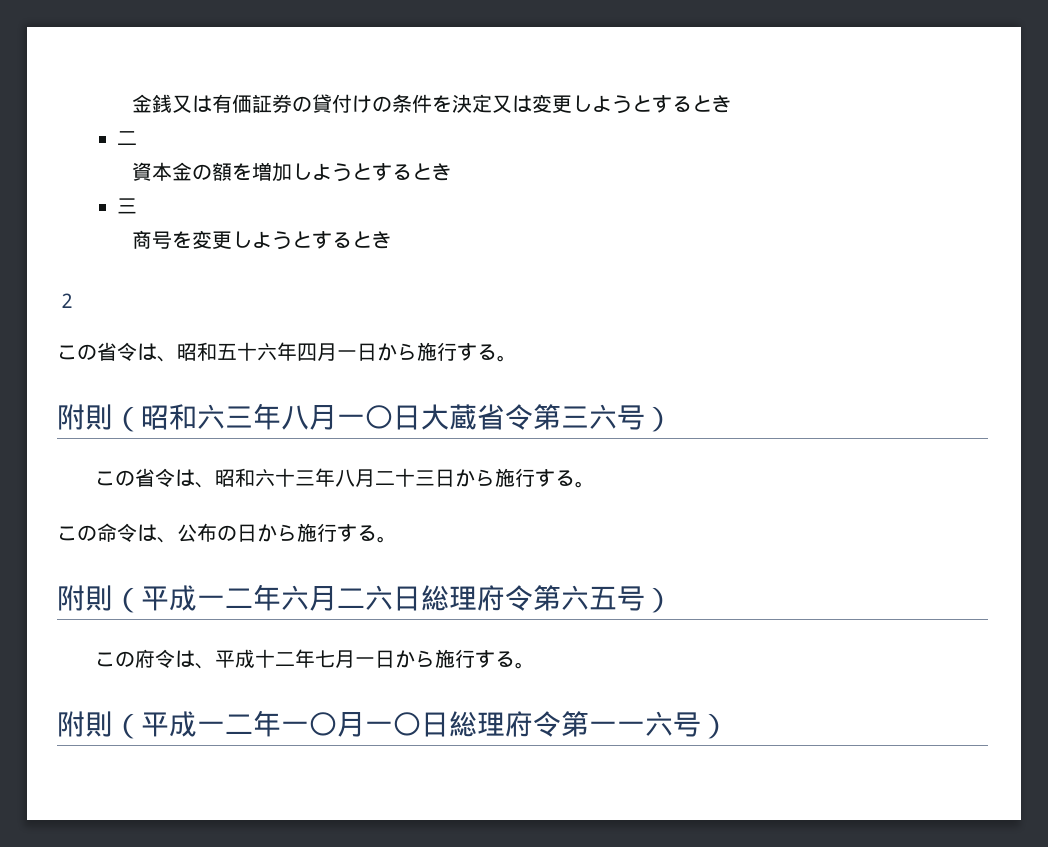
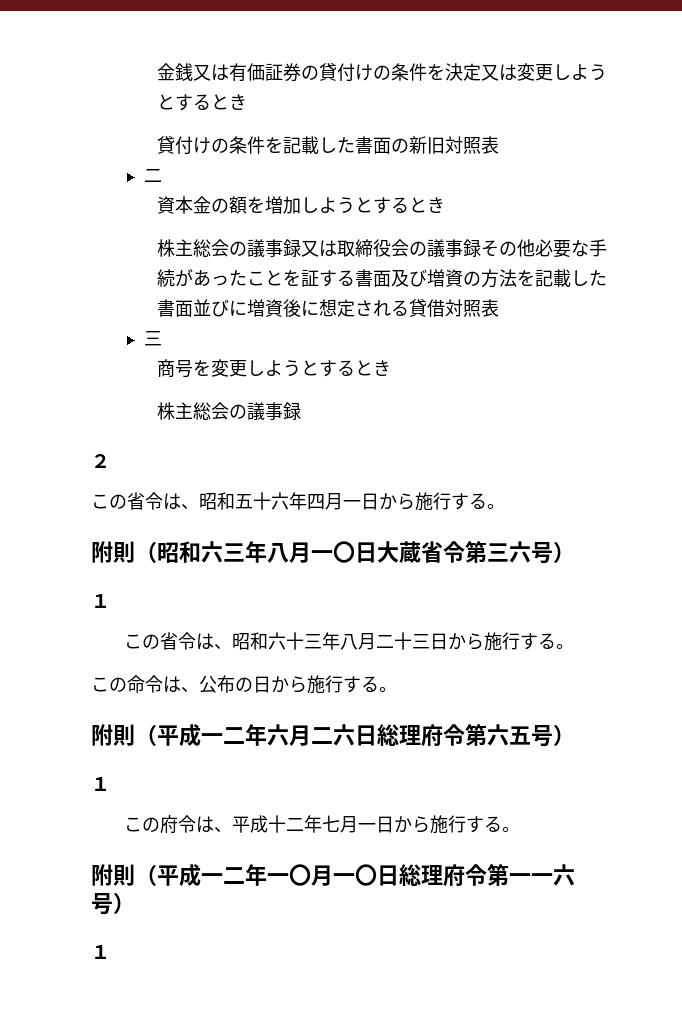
+ 貸付けの条件を記載した書面の新旧対照表
+ 株主総会の議事録又は取締役会の議事録その他必要な手続があったことを証する書面及び増資の方法を記載した書面並びに増資後に想定される貸借対照表
  商号を変更しようとするとき
+ 株主総会の議事録
  附則（昭和六三年八月一〇日大蔵省令第三六号）
+ １
  附則（平成一二年六月二六日総理府令第六五号）
+ １
  附則（平成一二年一〇月一〇日総理府令第一一六号）
+ １

